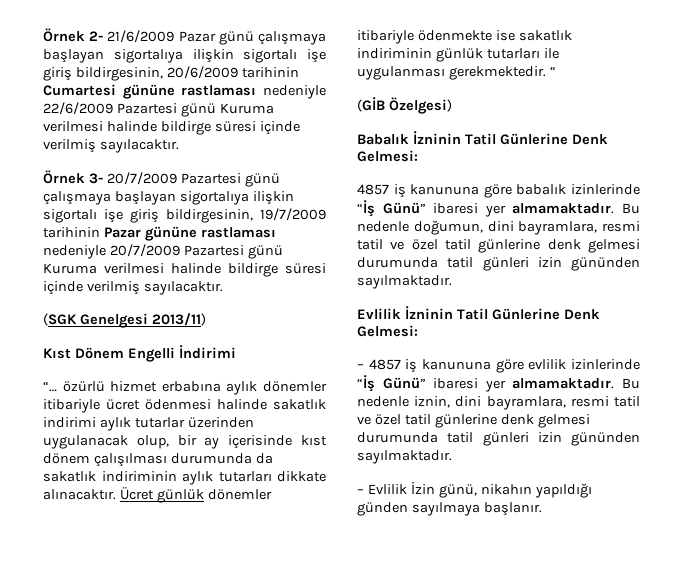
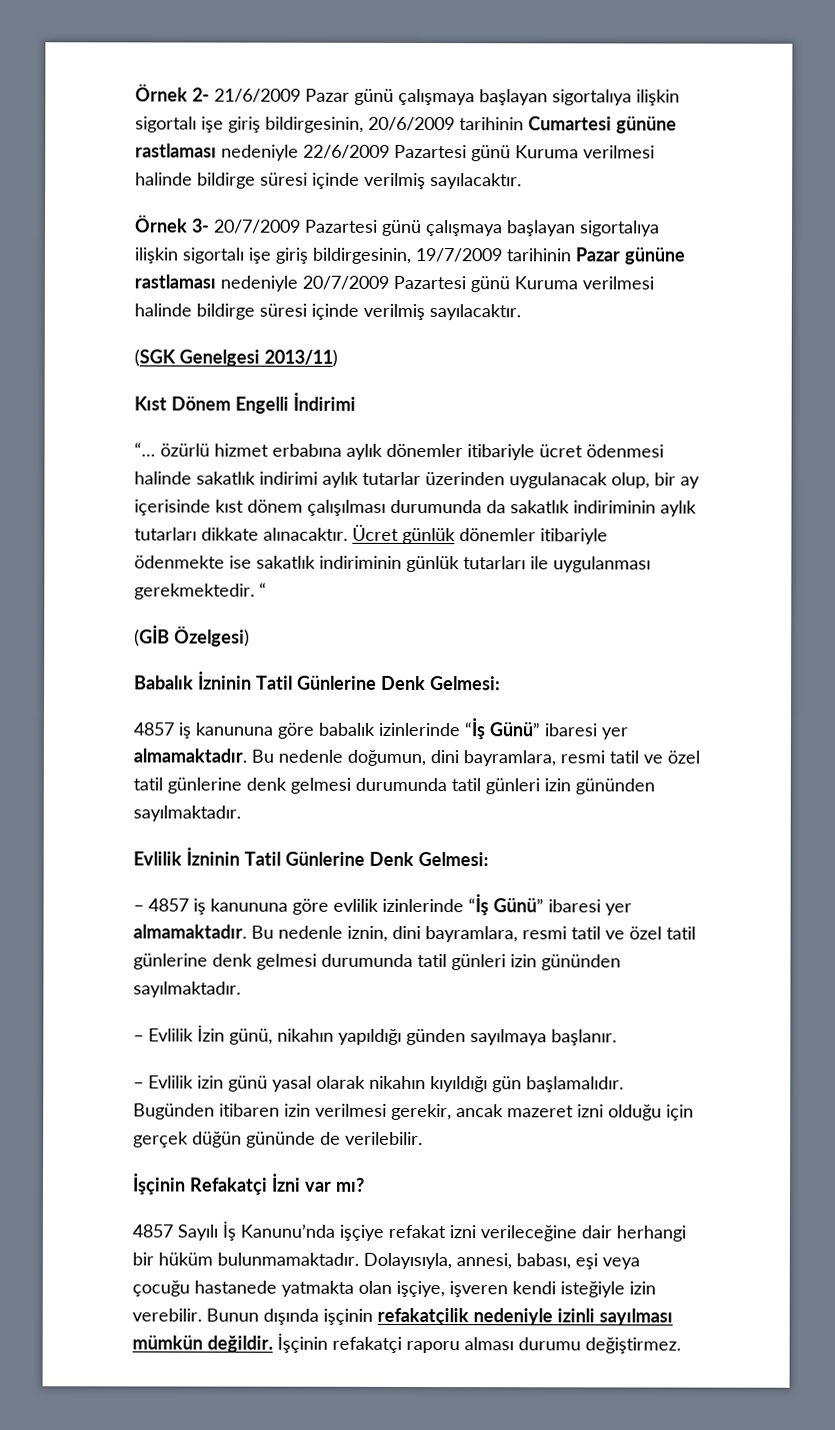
+ – Evlilik izin günü yasal olarak nikahın kıyıldığı gün başlamalıdır. Bugünden itibaren izin verilmesi gerekir, ancak mazeret izni olduğu için gerçek düğün gününde de verilebilir.
+ İşçinin Refakatçi İzni var mı?
+ 4857 Sayılı İş Kanunu’nda işçiye refakat izni verileceğine dair herhangi bir hüküm bulunmamaktadır. Dolayısıyla, annesi, babası, eşi veya çocuğu hastanede yatmakta olan işçiye, işveren kendi isteğiyle izin verebilir. Bunun dışında işçinin refakatçilik nedeniyle izinli sayılması mümkün değildir. İşçinin refakatçi raporu alması durumu değiştirmez.

